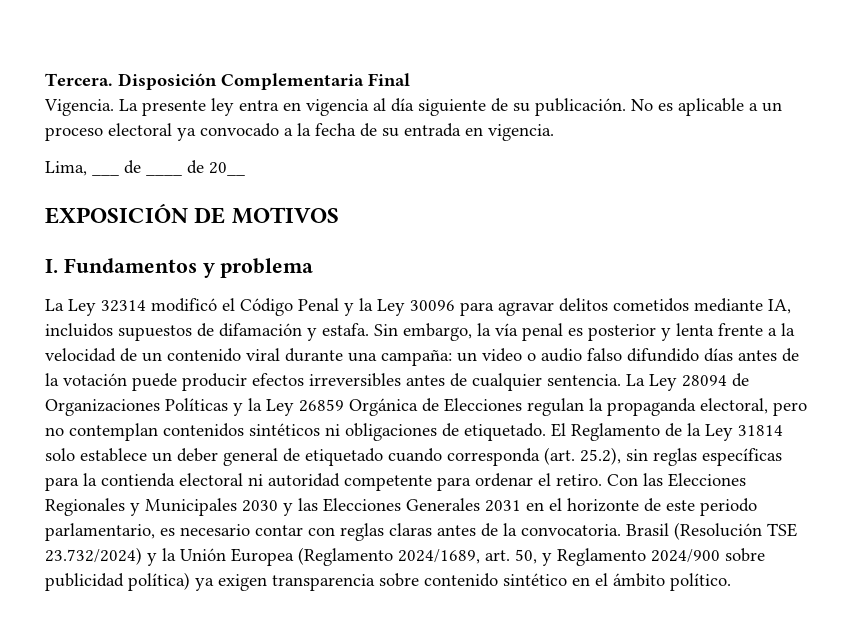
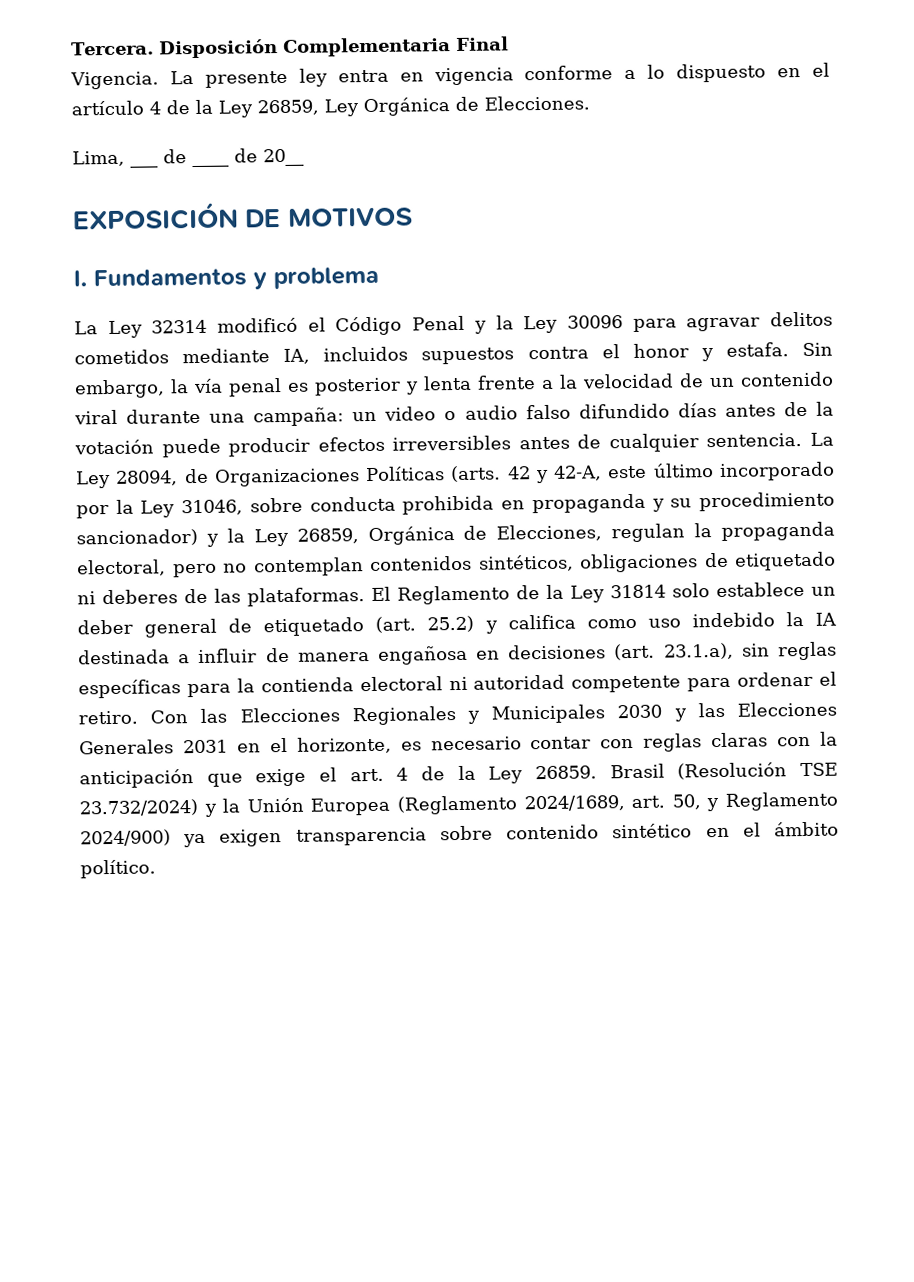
- La presente ley entra en vigencia al día siguiente de su publicación. No es aplicable a un proceso electoral ya convocado a la fecha de su entrada en vigencia.
+ La presente ley entra en vigencia conforme a lo dispuesto en el artículo 4 de la Ley 26859, Ley Orgánica de Elecciones.
- La Ley 32314 modificó el Código Penal y la Ley 30096 para agravar delitos cometidos mediante IA, incluidos supuestos de difamación y estafa.
+ La Ley 32314 modificó el Código Penal y la Ley 30096 para agravar delitos cometidos mediante IA, incluidos supuestos contra el honor y estafa.
- La Ley 28094 de Organizaciones Políticas y la Ley 26859 Orgánica de Elecciones regulan la propaganda electoral, pero no contemplan contenidos sintéticos ni obligaciones de etiquetado.
+ La Ley 28094, de Organizaciones Políticas (arts. 42 y 42-A, este último incorporado por la Ley 31046, sobre conducta prohibida en propaganda y su procedimiento sancionador) y la Ley 26859, Orgánica de Elecciones, regulan la propaganda electoral, pero no contemplan contenidos sintéticos, obligaciones de etiquetado ni deberes de las plataformas.
- El Reglamento de la Ley 31814 solo establece un deber general de etiquetado cuando corresponda (art. 25.2), sin reglas específicas para la contienda electoral ni autoridad competente para ordenar el retiro.
+ El Reglamento de la Ley 31814 solo establece un deber general de etiquetado (art. 25.2) y califica como uso indebido la IA destinada a influir de manera engañosa en decisiones (art. 23.1.a), sin reglas específicas para la contienda electoral ni autoridad competente para ordenar el retiro.
- Con las Elecciones Regionales y Municipales 2030 y las Elecciones Generales 2031 en el horizonte de este periodo parlamentario, es necesario contar con reglas claras antes de la convocatoria.
+ Con las Elecciones Regionales y Municipales 2030 y las Elecciones Generales 2031 en el horizonte, es necesario contar con reglas claras con la anticipación que exige el art. 4 de la Ley 26859.
- Brasil (Resolución TSE 23.732/2024) y la Unión Europea (Reglamento 2024/1689, art. 50, y Reglamento 2024/900 sobre publicidad política) ya exigen transparencia sobre contenido sintético en el ámbito político.
+ Brasil (Resolución TSE 23.732/2024) y la Unión Europea (Reglamento 2024/1689, art. 50, y Reglamento 2024/900) ya exigen transparencia sobre contenido sintético en el ámbito político.

